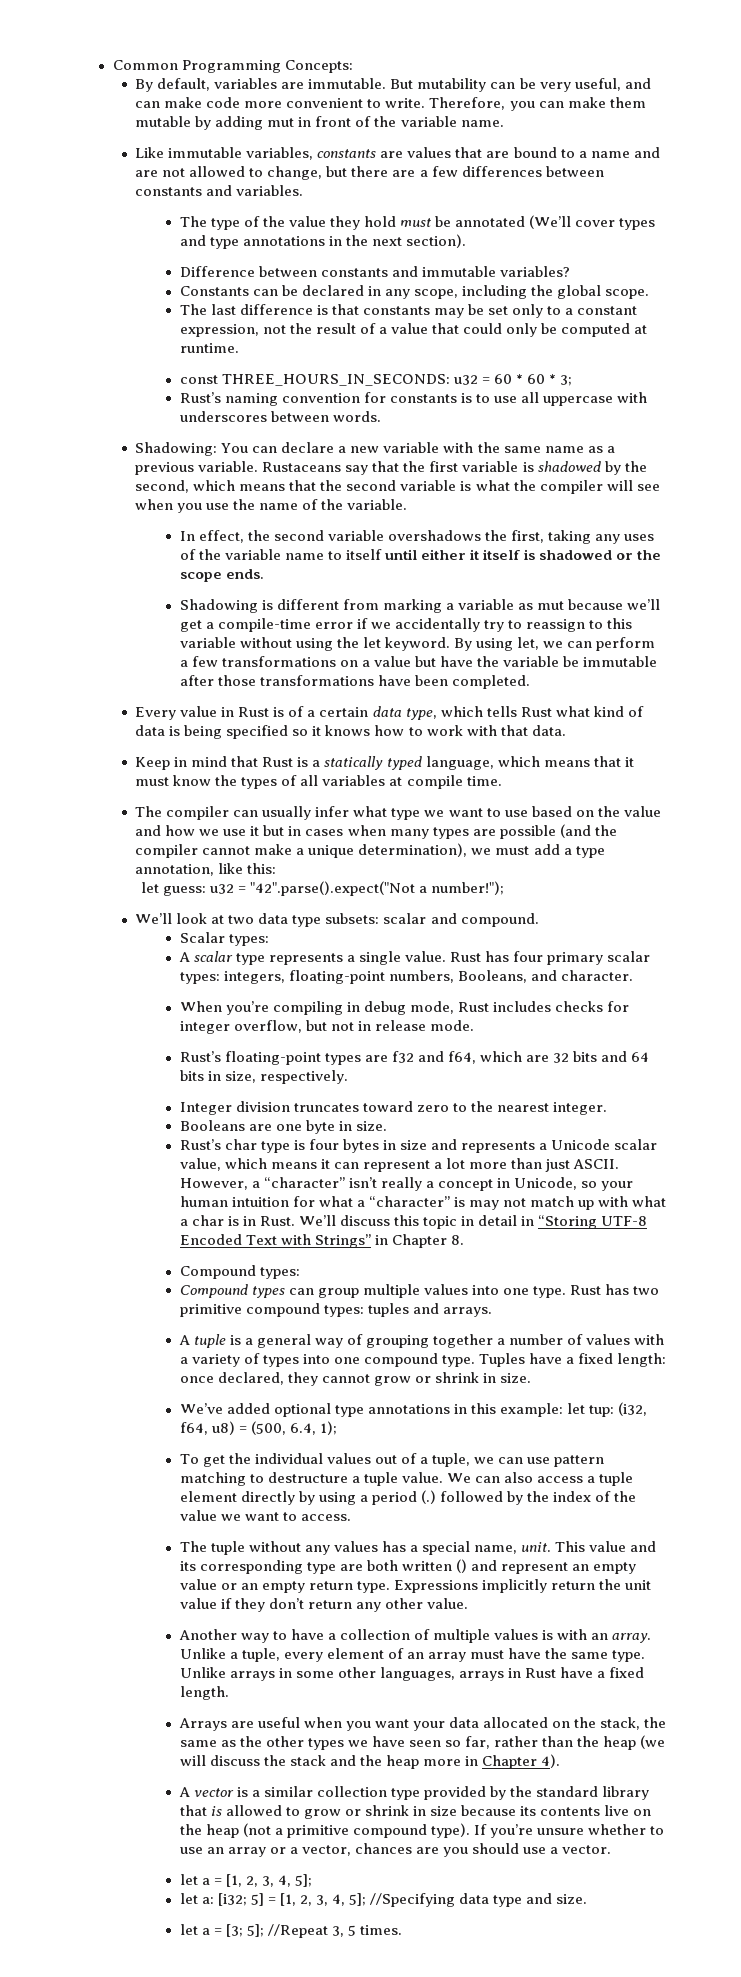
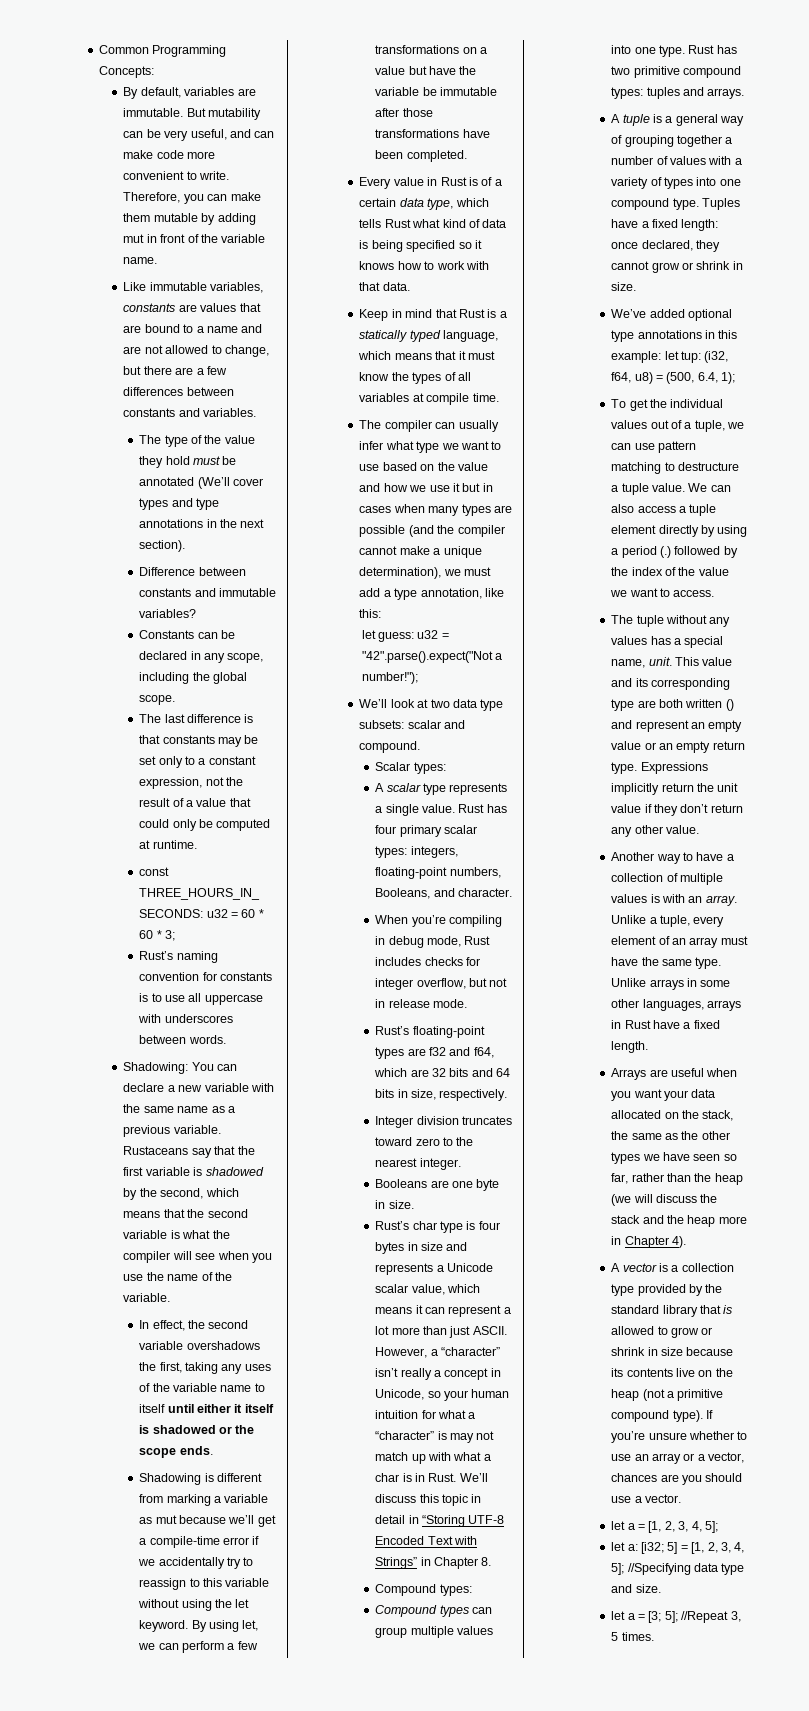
- A vector is a similar collection type provided by the standard library that is allowed to grow or shrink in size because its contents live on the heap (not a primitive compound type).
+ A vector is a collection type provided by the standard library that is allowed to grow or shrink in size because its contents live on the heap (not a primitive compound type).

